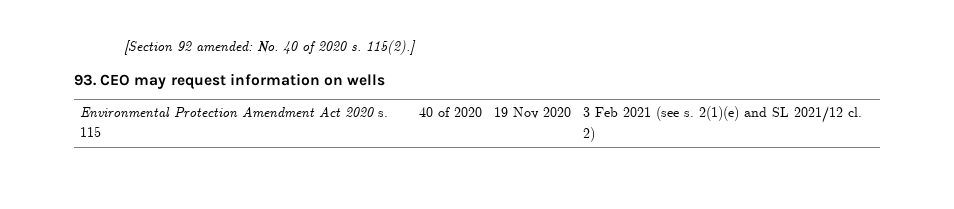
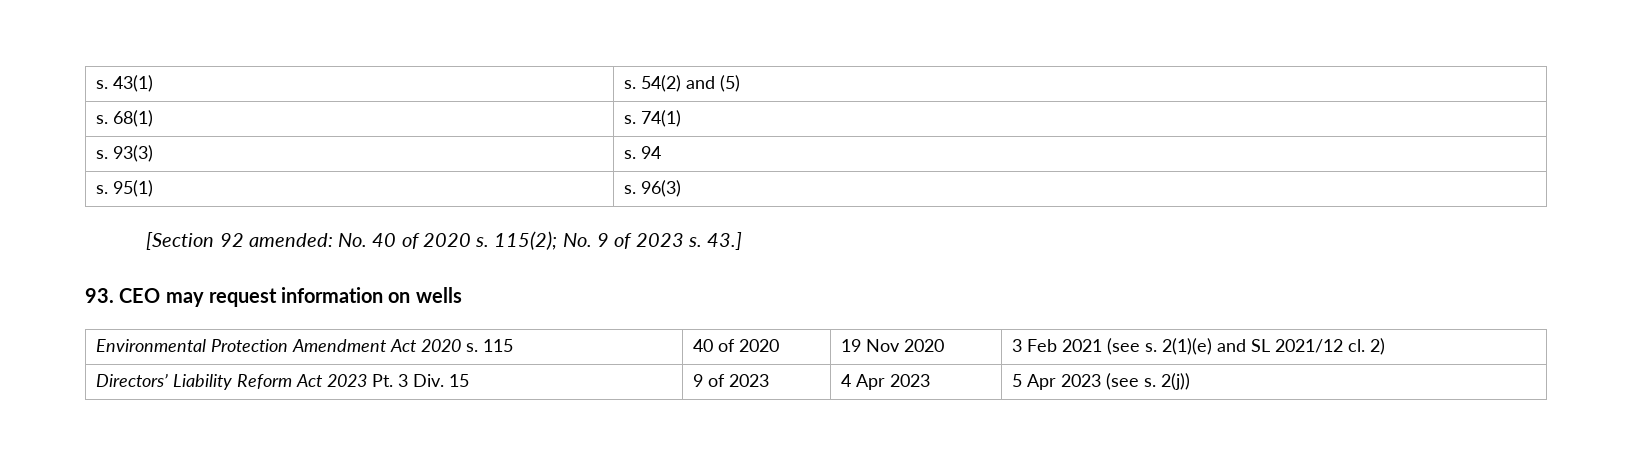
+ s. 43(1) | s. 54(2) and (5)
+ s. 68(1) | s. 74(1)
+ s. 93(3) | s. 94
+ s. 95(1) | s. 96(3)
- 115(2).]
+ 115(2); No. 9 of 2023 s. 43.]
+ Directors’ Liability Reform Act 2023 Pt. 3 Div. 15 | 9 of 2023 | 4 Apr 2023 | 5 Apr 2023 (see s. 2(j))

